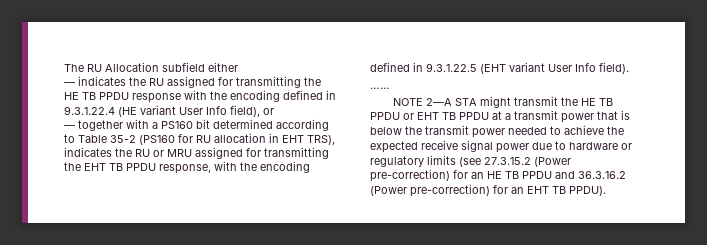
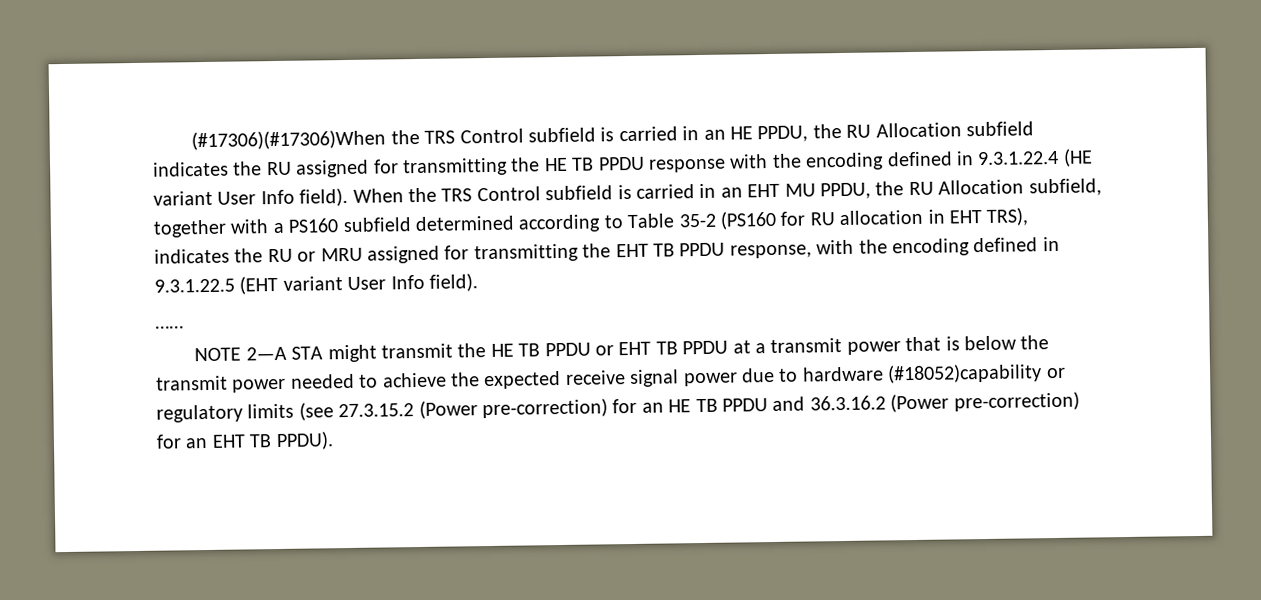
- The RU Allocation subfield either
- — indicates the RU assigned for transmitting the HE TB PPDU response with the encoding defined in 9.3.1.22.4 (HE variant User Info field), or
- — together with a PS160 bit determined according to Table 35-2 (PS160 for RU allocation in EHT TRS), indicates the RU or MRU assigned for transmitting the EHT TB PPDU response, with the encoding defined in 9.3.1.22.5 (EHT variant User Info field).
+ (#17306)(#17306)When the TRS Control subfield is carried in an HE PPDU, the RU Allocation subfield indicates the RU assigned for transmitting the HE TB PPDU response with the encoding defined in 9.3.1.22.4 (HE variant User Info field). When the TRS Control subfield is carried in an EHT MU PPDU, the RU Allocation subfield, together with a PS160 subfield determined according to Table 35-2 (PS160 for RU allocation in EHT TRS), indicates the RU or MRU assigned for transmitting the EHT TB PPDU response, with the encoding defined in 9.3.1.22.5 (EHT variant User Info field).
- NOTE 2—A STA might transmit the HE TB PPDU or EHT TB PPDU at a transmit power that is below the transmit power needed to achieve the expected receive signal power due to hardware or regulatory limits (see 27.3.15.2 (Power pre-correction) for an HE TB PPDU and 36.3.16.2 (Power pre-correction) for an EHT TB PPDU).
+ NOTE 2—A STA might transmit the HE TB PPDU or EHT TB PPDU at a transmit power that is below the transmit power needed to achieve the expected receive signal power due to hardware (#18052)capability or regulatory limits (see 27.3.15.2 (Power pre-correction) for an HE TB PPDU and 36.3.16.2 (Power pre-correction) for an EHT TB PPDU).

